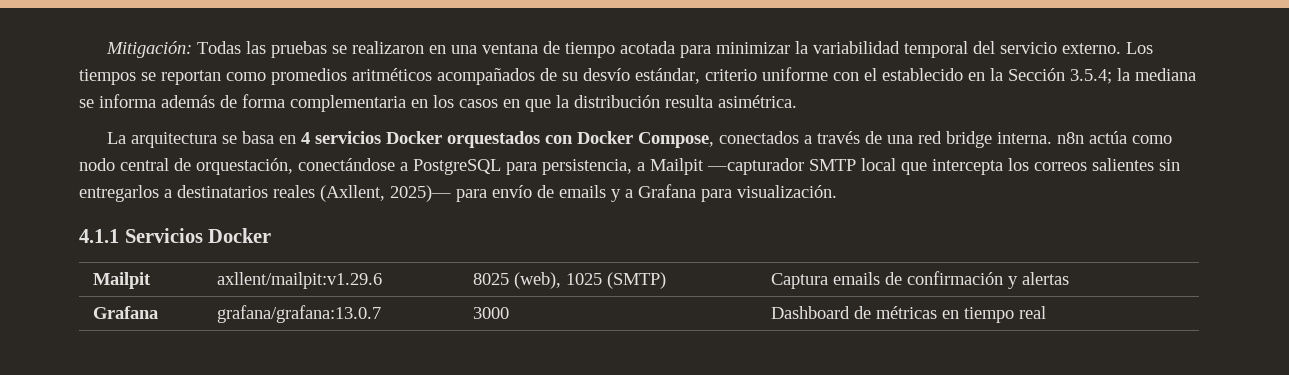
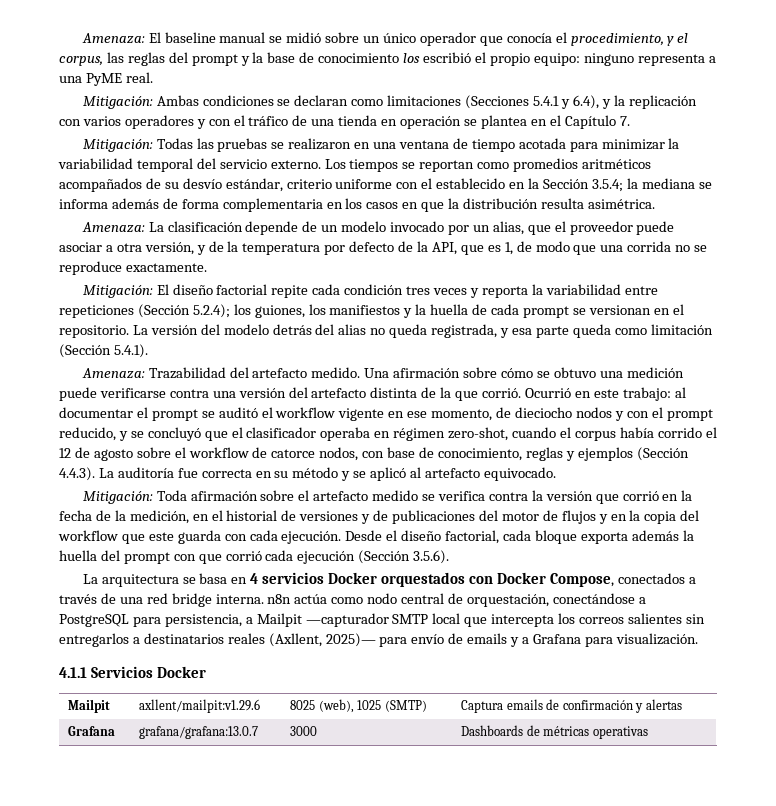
+ Amenaza: El baseline manual se midió sobre un único operador que conocía el procedimiento, y el corpus, las reglas del prompt y la base de conocimiento los escribió el propio equipo: ninguno representa a una PyME real.
+ Mitigación: Ambas condiciones se declaran como limitaciones (Secciones 5.4.1 y 6.4), y la replicación con varios operadores y con el tráfico de una tienda en operación se plantea en el Capítulo 7.
+ Amenaza: La clasificación depende de un modelo invocado por un alias, que el proveedor puede asociar a otra versión, y de la temperatura por defecto de la API, que es 1, de modo que una corrida no se reproduce exactamente.
+ Mitigación: El diseño factorial repite cada condición tres veces y reporta la variabilidad entre repeticiones (Sección 5.2.4); los guiones, los manifiestos y la huella de cada prompt se versionan en el repositorio. La versión del modelo detrás del alias no queda registrada, y esa parte queda como limitación (Sección 5.4.1).
+ Amenaza: Trazabilidad del artefacto medido. Una afirmación sobre cómo se obtuvo una medición puede verificarse contra una versión del artefacto distinta de la que corrió. Ocurrió en este trabajo: al documentar el prompt se auditó el workflow vigente en ese momento, de dieciocho nodos y con el prompt reducido, y se concluyó que el clasificador operaba en régimen zero-shot, cuando el corpus había corrido el 12 de agosto sobre el workflow de catorce nodos, con base de conocimiento, reglas y ejemplos (Sección 4.4.3). La auditoría fue correcta en su método y se aplicó al artefacto equivocado.
+ Mitigación: Toda afirmación sobre el artefacto medido se verifica contra la versión que corrió en la fecha de la medición, en el historial de versiones y de publicaciones del motor de flujos y en la copia del workflow que este guarda con cada ejecución. Desde el diseño factorial, cada bloque exporta además la huella del prompt con que corrió cada ejecución (Sección 3.5.6).
- Grafana | grafana/grafana:13.0.7 | 3000 | Dashboard de métricas en tiempo real
+ Grafana | grafana/grafana:13.0.7 | 3000 | Dashboards de métricas operativas

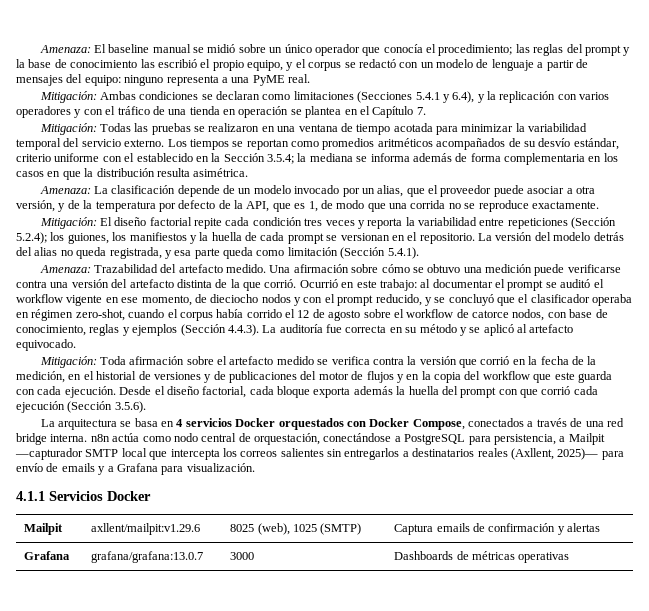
- Amenaza: El baseline manual se midió sobre un único operador que conocía el procedimiento, y el corpus, las reglas del prompt y la base de conocimiento los escribió el propio equipo: ninguno representa a una PyME real.
+ Amenaza: El baseline manual se midió sobre un único operador que conocía el procedimiento; las reglas del prompt y la base de conocimiento las escribió el propio equipo, y el corpus se redactó con un modelo de lenguaje a partir de mensajes del equipo: ninguno representa a una PyME real.

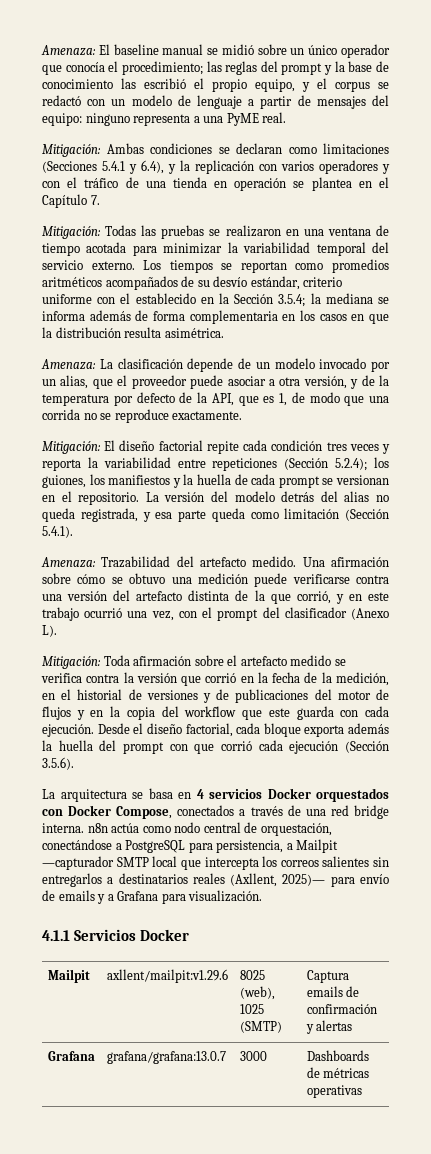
- Una afirmación sobre cómo se obtuvo una medición puede verificarse contra una versión del artefacto distinta de la que corrió. Ocurrió en este trabajo: al documentar el prompt se auditó el workflow vigente en ese momento, de dieciocho nodos y con el prompt reducido, y se concluyó que el clasificador operaba en régimen zero-shot, cuando el corpus había corrido el 12 de agosto sobre el workflow de catorce nodos, con base de conocimiento, reglas y ejemplos (Sección 4.4.3). La auditoría fue correcta en su método y se aplicó al artefacto equivocado.
+ Una afirmación sobre cómo se obtuvo una medición puede verificarse contra una versión del artefacto distinta de la que corrió, y en este trabajo ocurrió una vez, con el prompt del clasificador (Anexo L).

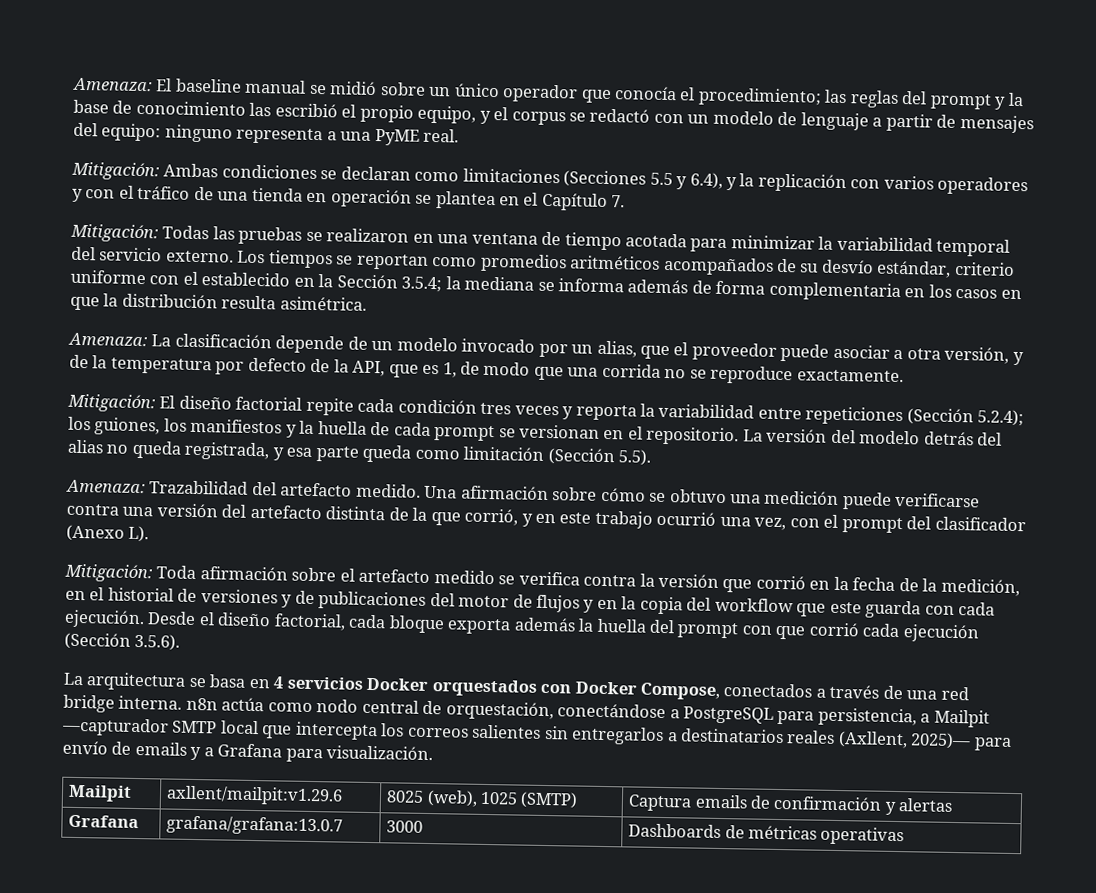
- Mitigación: Ambas condiciones se declaran como limitaciones (Secciones 5.4.1 y 6.4), y la replicación con varios operadores y con el tráfico de una tienda en operación se plantea en el Capítulo 7.
+ Mitigación: Ambas condiciones se declaran como limitaciones (Secciones 5.5 y 6.4), y la replicación con varios operadores y con el tráfico de una tienda en operación se plantea en el Capítulo 7.
- La versión del modelo detrás del alias no queda registrada, y esa parte queda como limitación (Sección 5.4.1).
+ La versión del modelo detrás del alias no queda registrada, y esa parte queda como limitación (Sección 5.5).
- 4.1.1 Servicios Docker

